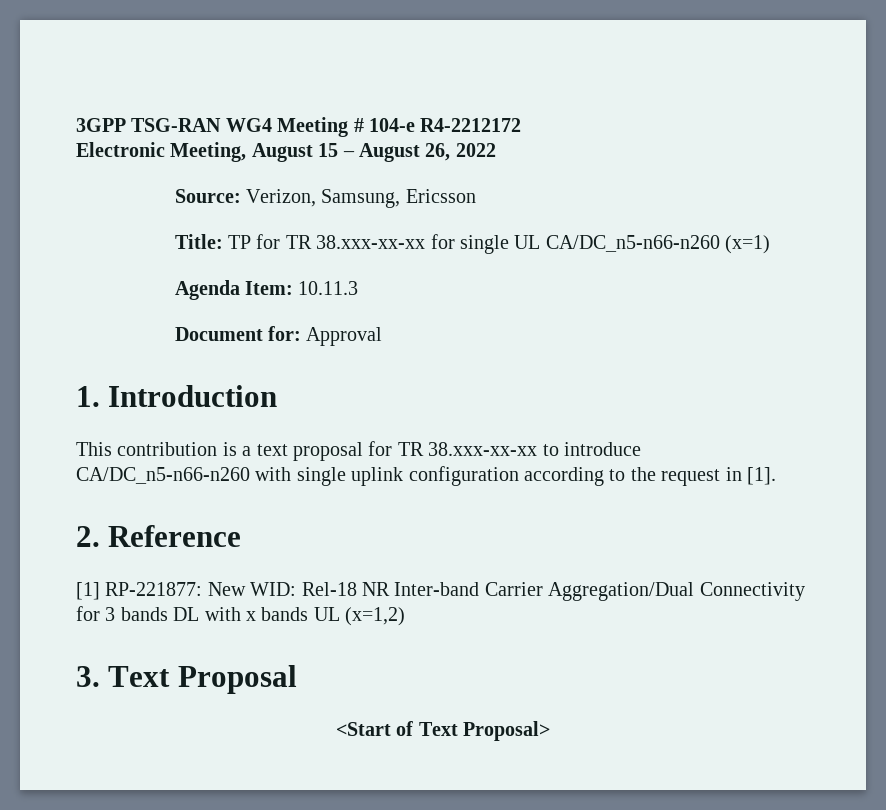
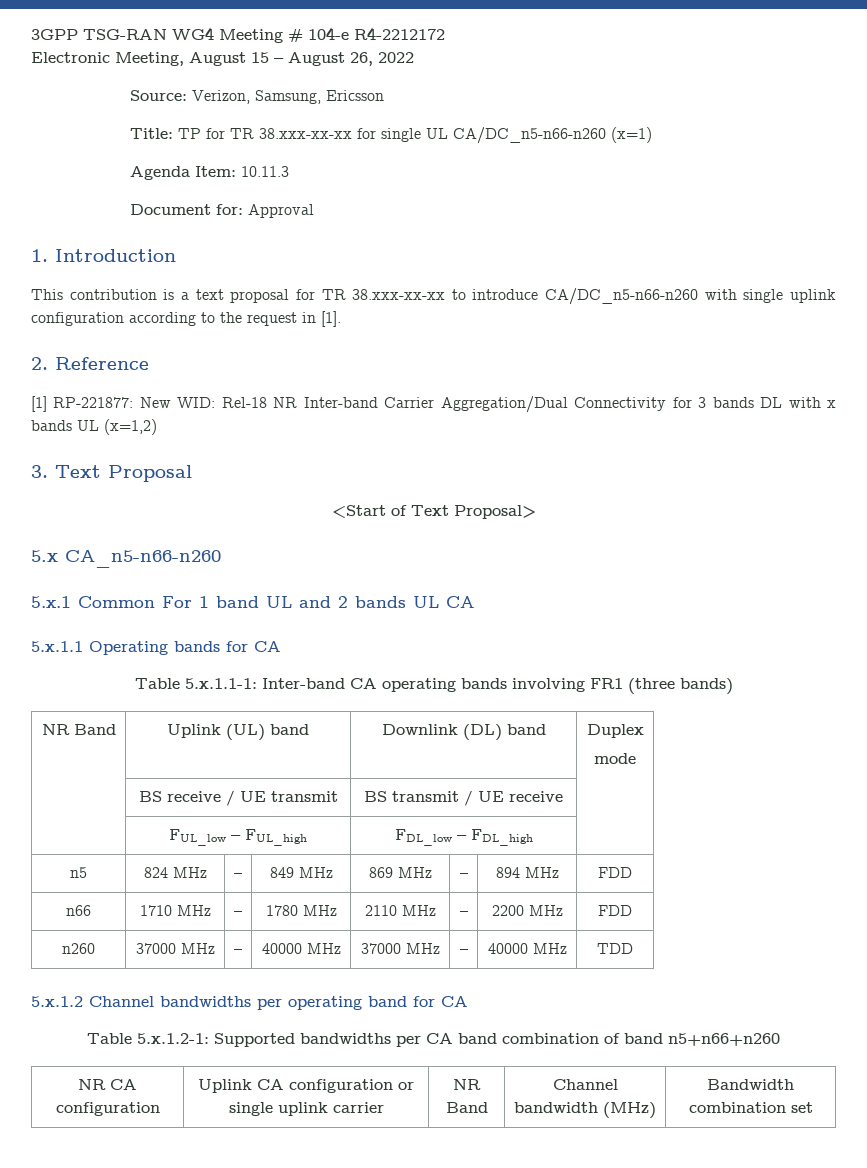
+ 5.x CA_n5-n66-n260
+ 5.x.1 Common For 1 band UL and 2 bands UL CA
+ 5.x.1.1 Operating bands for CA
+ Table 5.x.1.1-1: Inter-band CA operating bands involving FR1 (three bands)
+ NR Band | Uplink (UL) band | Downlink (DL) band | Duplex
+ mode
+ | BS receive / UE transmit | BS transmit / UE receive |
+ | FUL_low – FUL_high | FDL_low – FDL_high |
+ n5 | 824 MHz | – | 849 MHz | 869 MHz | – | 894 MHz | FDD
+ n66 | 1710 MHz | – | 1780 MHz | 2110 MHz | – | 2200 MHz | FDD
+ n260 | 37000 MHz | – | 40000 MHz | 37000 MHz | – | 40000 MHz | TDD
+ 5.x.1.2 Channel bandwidths per operating band for CA
+ Table 5.x.1.2-1: Supported bandwidths per CA band combination of band n5+n66+n260
+ NR CA configuration | Uplink CA configuration or single uplink carrier | NR Band | Channel bandwidth (MHz) | Bandwidth combination set

